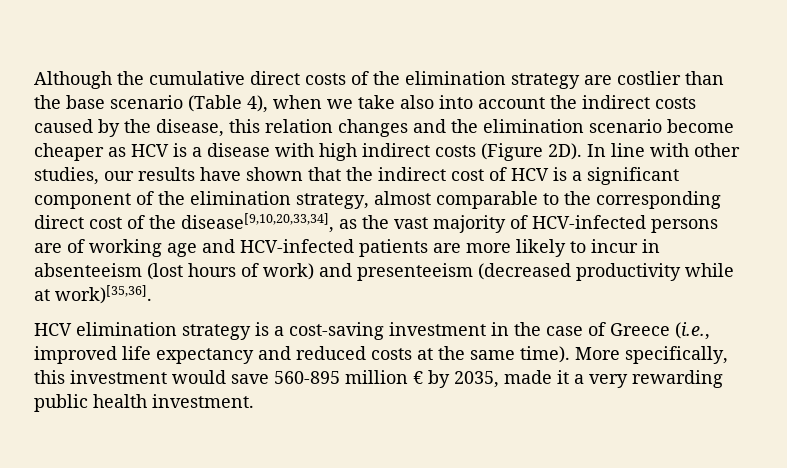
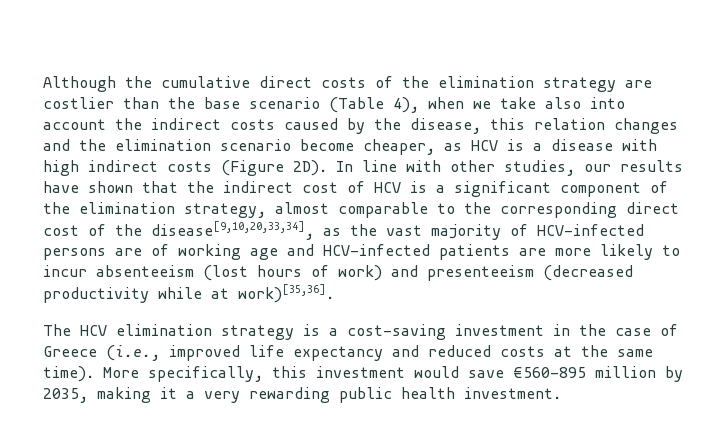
- Although the cumulative direct costs of the elimination strategy are costlier than the base scenario (Table 4), when we take also into account the indirect costs caused by the disease, this relation changes and the elimination scenario become cheaper as HCV is a disease with high indirect costs (Figure 2D).
+ Although the cumulative direct costs of the elimination strategy are costlier than the base scenario (Table 4), when we take also into account the indirect costs caused by the disease, this relation changes and the elimination scenario become cheaper, as HCV is a disease with high indirect costs (Figure 2D).
- In line with other studies, our results have shown that the indirect cost of HCV is a significant component of the elimination strategy, almost comparable to the corresponding direct cost of the disease[9,10,20,33,34], as the vast majority of HCV-infected persons are of working age and HCV-infected patients are more likely to incur in absenteeism (lost hours of work) and presenteeism (decreased productivity while at work)[35,36].
+ In line with other studies, our results have shown that the indirect cost of HCV is a significant component of the elimination strategy, almost comparable to the corresponding direct cost of the disease[9,10,20,33,34], as the vast majority of HCV-infected persons are of working age and HCV-infected patients are more likely to incur absenteeism (lost hours of work) and presenteeism (decreased productivity while at work)[35,36].
- HCV elimination strategy is a cost-saving investment in the case of Greece (i.e., improved life expectancy and reduced costs at the same time).
+ The HCV elimination strategy is a cost-saving investment in the case of Greece (i.e., improved life expectancy and reduced costs at the same time).
- More specifically, this investment would save 560-895 million € by 2035, made it a very rewarding public health investment.
+ More specifically, this investment would save €560-895 million by 2035, making it a very rewarding public health investment.

